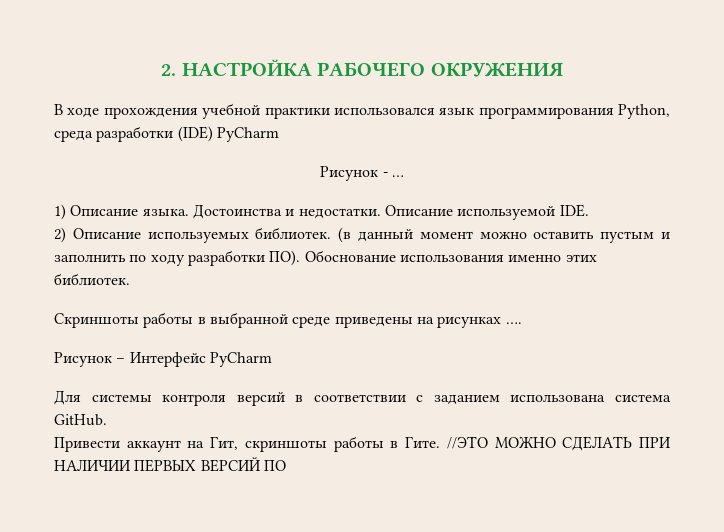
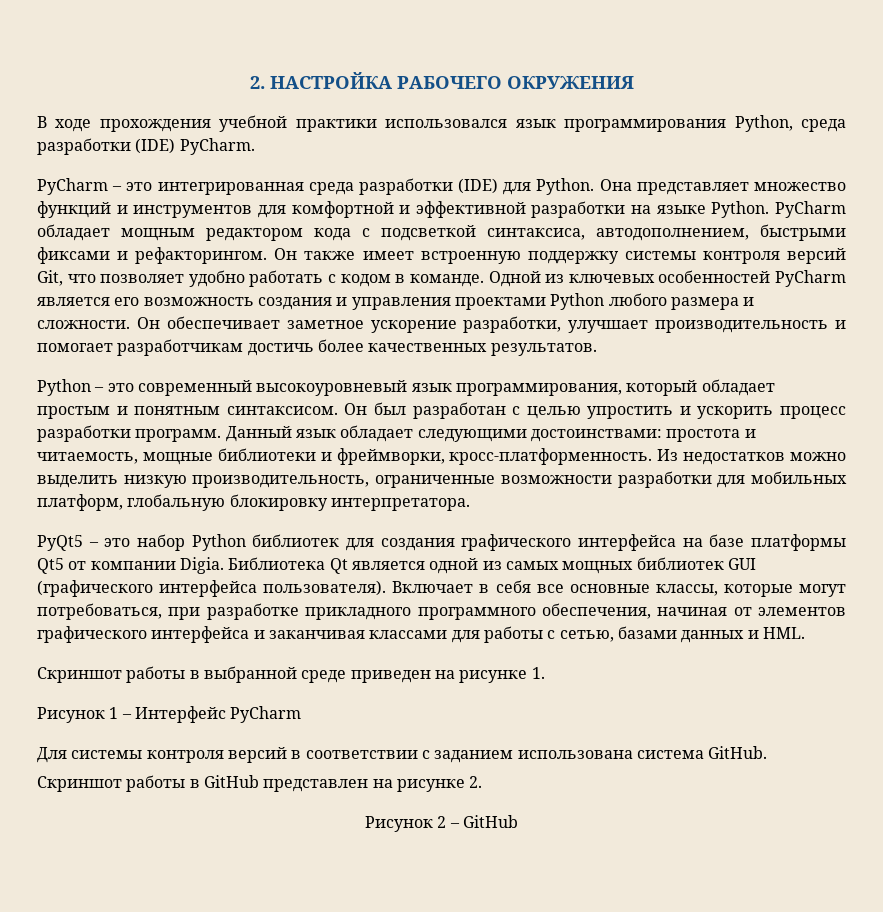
- В ходе прохождения учебной практики использовался язык программирования Python, среда разработки (IDE) PyCharm
- Рисунок - …
- 1) Описание языка. Достоинства и недостатки. Описание используемой IDE.
- 2) Описание используемых библиотек. (в данный момент можно оставить пустым и заполнить по ходу разработки ПО). Обоснование использования именно этих библиотек.
- Скриншоты работы в выбранной среде приведены на рисунках ….
- Рисунок – Интерфейс PyCharm
+ В ходе прохождения учебной практики использовался язык программирования Python, среда разработки (IDE) PyCharm.
+ PyCharm – это интегрированная среда разработки (IDE) для Python. Она представляет множество функций и инструментов для комфортной и эффективной разработки на языке Python. PyCharm обладает мощным редактором кода с подсветкой синтаксиса, автодополнением, быстрыми фиксами и рефакторингом. Он также имеет встроенную поддержку системы контроля версий Git, что позволяет удобно работать с кодом в команде. Одной из ключевых особенностей PyCharm является его возможность создания и управления проектами Python любого размера и сложности. Он обеспечивает заметное ускорение разработки, улучшает производительность и помогает разработчикам достичь более качественных результатов.
+ Python – это современный высокоуровневый язык программирования, который обладает простым и понятным синтаксисом. Он был разработан с целью упростить и ускорить процесс разработки программ. Данный язык обладает следующими достоинствами: простота и читаемость, мощные библиотеки и фреймворки, кросс-платформенность. Из недостатков можно выделить низкую производительность, ограниченные возможности разработки для мобильных платформ, глобальную блокировку интерпретатора.
+ PyQt5 – это набор Python библиотек для создания графического интерфейса на базе платформы Qt5 от компании Digia. Библиотека Qt является одной из самых мощных библиотек GUI (графического интерфейса пользователя). Включает в себя все основные классы, которые могут потребоваться, при разработке прикладного программного обеспечения, начиная от элементов графического интерфейса и заканчивая классами для работы с сетью, базами данных и HML.
+ Скриншот работы в выбранной среде приведен на рисунке 1.
+ Рисунок 1 – Интерфейс PyCharm
- Привести аккаунт на Гит, скриншоты работы в Гите. //ЭТО МОЖНО СДЕЛАТЬ ПРИ НАЛИЧИИ ПЕРВЫХ ВЕРСИЙ ПО
+ Скриншот работы в GitHub представлен на рисунке 2.
+ Рисунок 2 – GitHub

